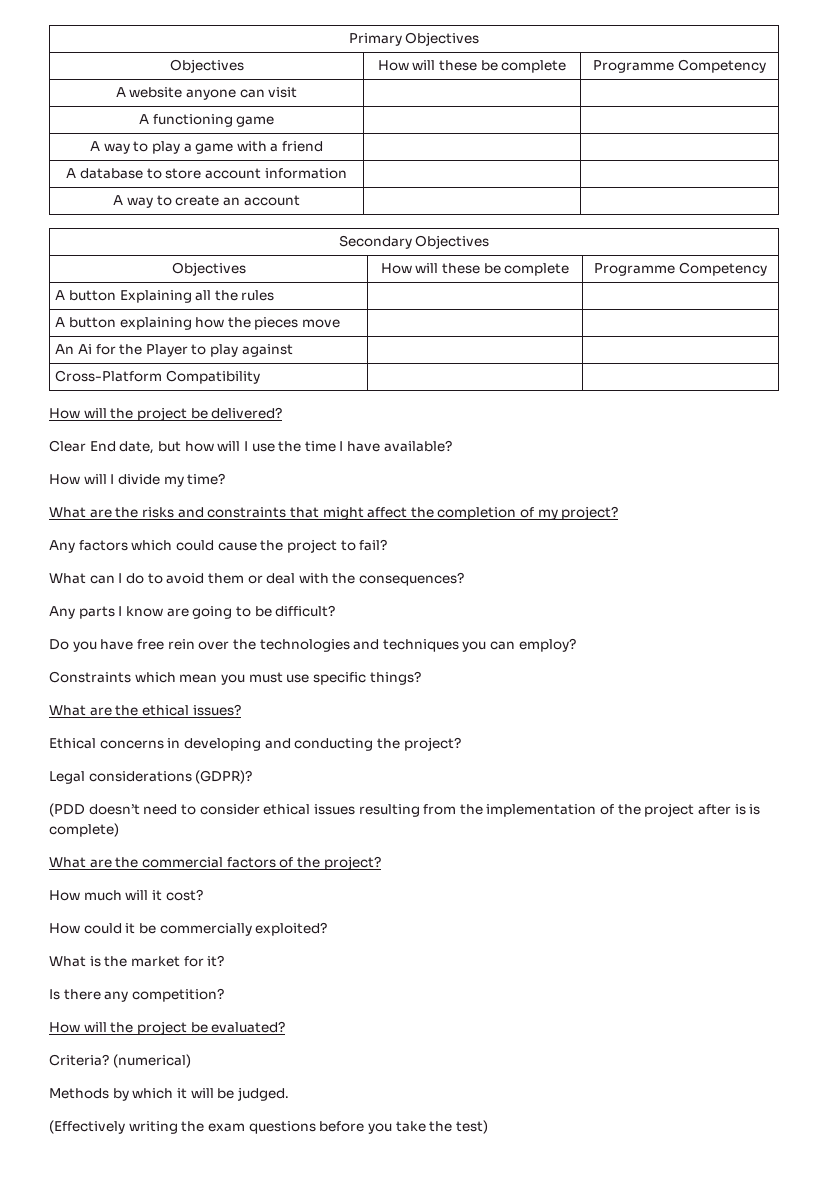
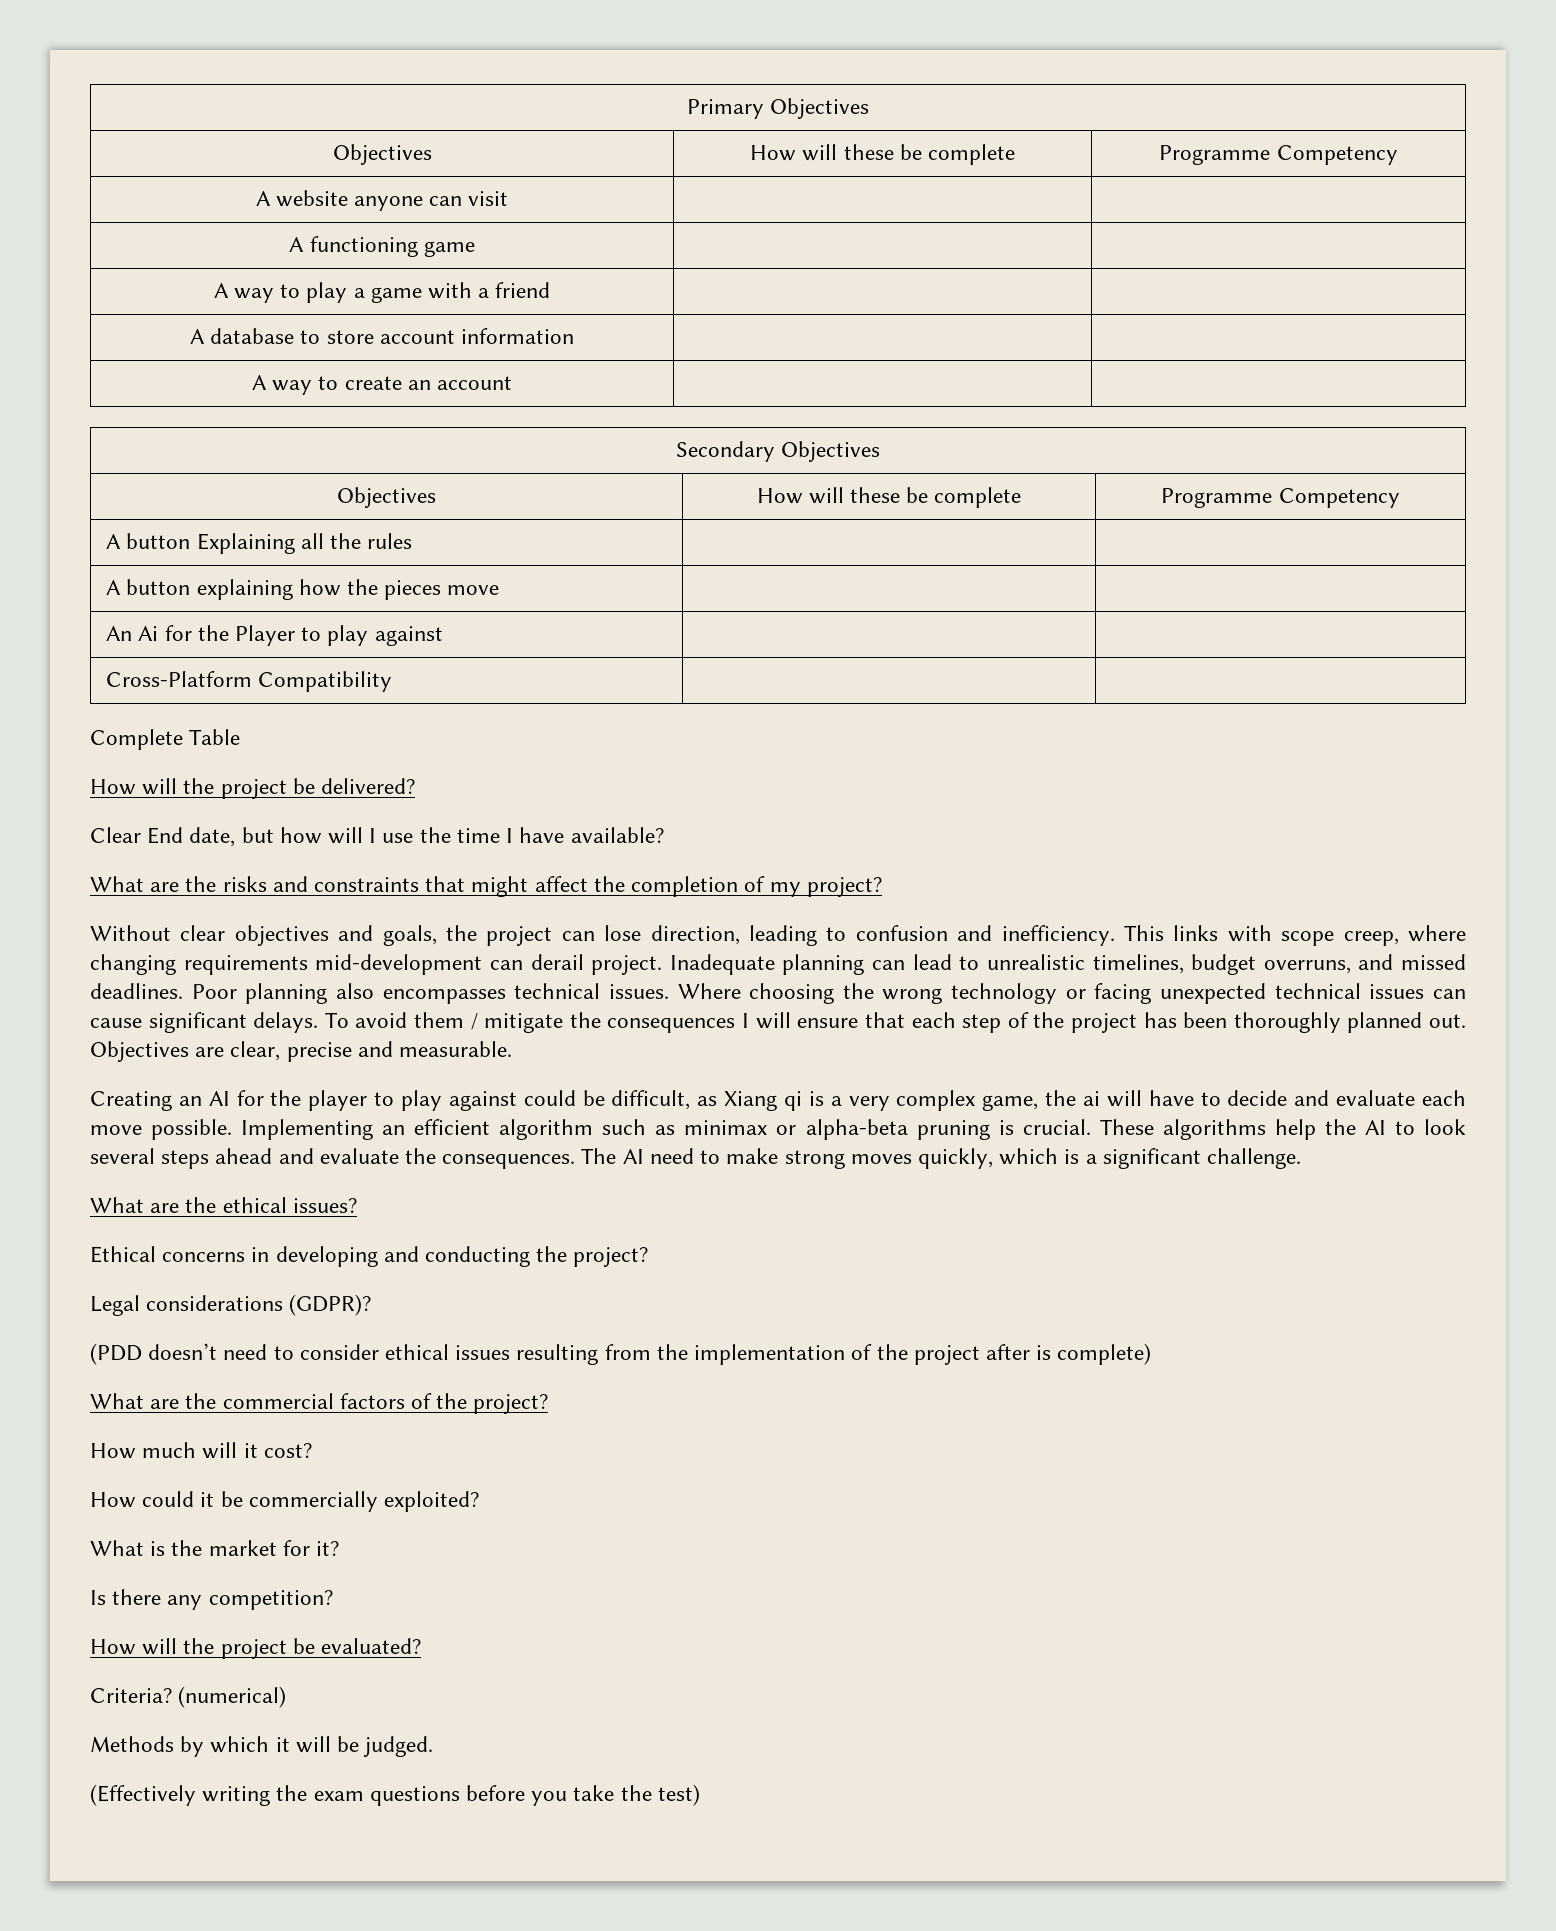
+ Complete Table
- How will I divide my time?
- Any factors which could cause the project to fail?
- What can I do to avoid them or deal with the consequences?
- Any parts I know are going to be difficult?
- Do you have free rein over the technologies and techniques you can employ?
- Constraints which mean you must use specific things?
+ Without clear objectives and goals, the project can lose direction, leading to confusion and inefficiency. This links with scope creep, where changing requirements mid-development can derail project. Inadequate planning can lead to unrealistic timelines, budget overruns, and missed deadlines. Poor planning also encompasses technical issues. Where choosing the wrong technology or facing unexpected technical issues can cause significant delays. To avoid them / mitigate the consequences I will ensure that each step of the project has been thoroughly planned out. Objectives are clear, precise and measurable.
+ Creating an AI for the player to play against could be difficult, as Xiang qi is a very complex game, the ai will have to decide and evaluate each move possible. Implementing an efficient algorithm such as minimax or alpha-beta pruning is crucial. These algorithms help the AI to look several steps ahead and evaluate the consequences. The AI need to make strong moves quickly, which is a significant challenge.
- (PDD doesn’t need to consider ethical issues resulting from the implementation of the project after is is complete)
+ (PDD doesn’t need to consider ethical issues resulting from the implementation of the project after is complete)

